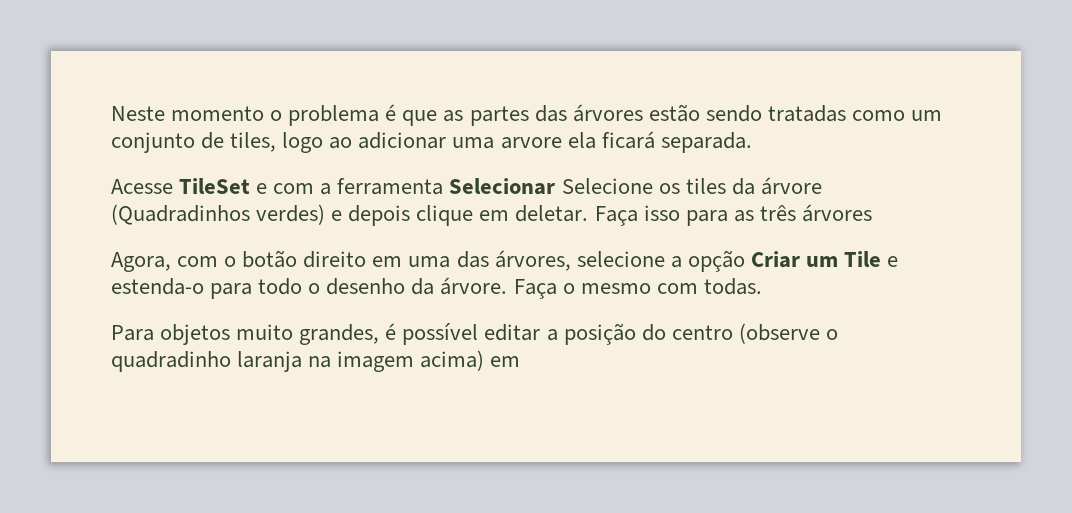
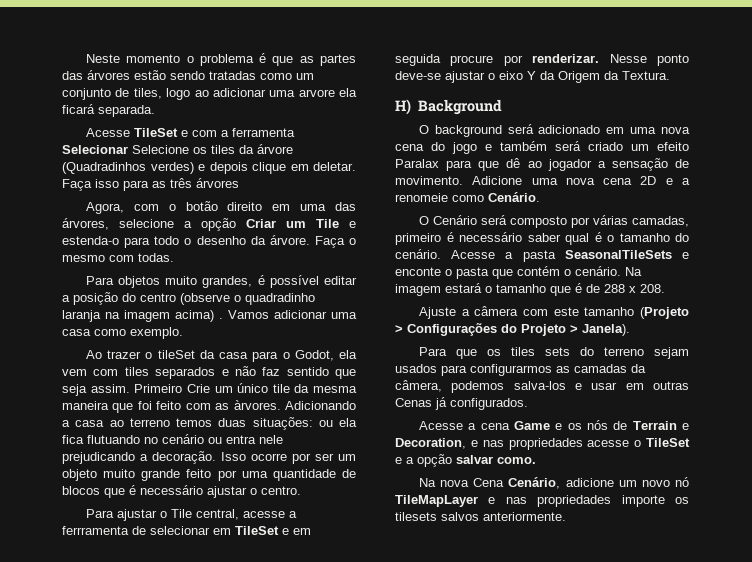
- Para objetos muito grandes, é possível editar a posição do centro (observe o quadradinho laranja na imagem acima) em
+ Para objetos muito grandes, é possível editar a posição do centro (observe o quadradinho laranja na imagem acima) . Vamos adicionar uma casa como exemplo.
+ Ao trazer o tileSet da casa para o Godot, ela vem com tiles separados e não faz sentido que seja assim. Primeiro Crie um único tile da mesma maneira que foi feito com as àrvores. Adicionando a casa ao terreno temos duas situações: ou ela fica flutuando no cenário ou entra nele prejudicando a decoração. Isso ocorre por ser um objeto muito grande feito por uma quantidade de blocos que é necessário ajustar o centro.
+ Para ajustar o Tile central, acesse a ferrramenta de selecionar em TileSet e em seguida procure por renderizar. Nesse ponto deve-se ajustar o eixo Y da Origem da Textura.
+ H) Background
+ O background será adicionado em uma nova cena do jogo e também será criado um efeito Paralax para que dê ao jogador a sensação de movimento. Adicione uma nova cena 2D e a renomeie como Cenário.
+ O Cenário será composto por várias camadas, primeiro é necessário saber qual é o tamanho do cenário. Acesse a pasta SeasonalTileSets e enconte o pasta que contém o cenário. Na imagem estará o tamanho que é de 288 x 208.
+ Ajuste a câmera com este tamanho (Projeto > Configurações do Projeto > Janela).
+ Para que os tiles sets do terreno sejam usados para configurarmos as camadas da câmera, podemos salva-los e usar em outras Cenas já configurados.
+ Acesse a cena Game e os nós de Terrain e Decoration, e nas propriedades acesse o TileSet e a opção salvar como.
+ Na nova Cena Cenário, adicione um novo nó TileMapLayer e nas propriedades importe os tilesets salvos anteriormente.

